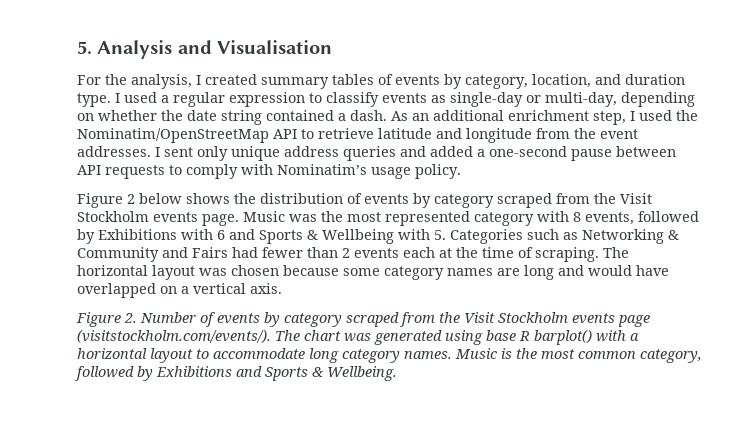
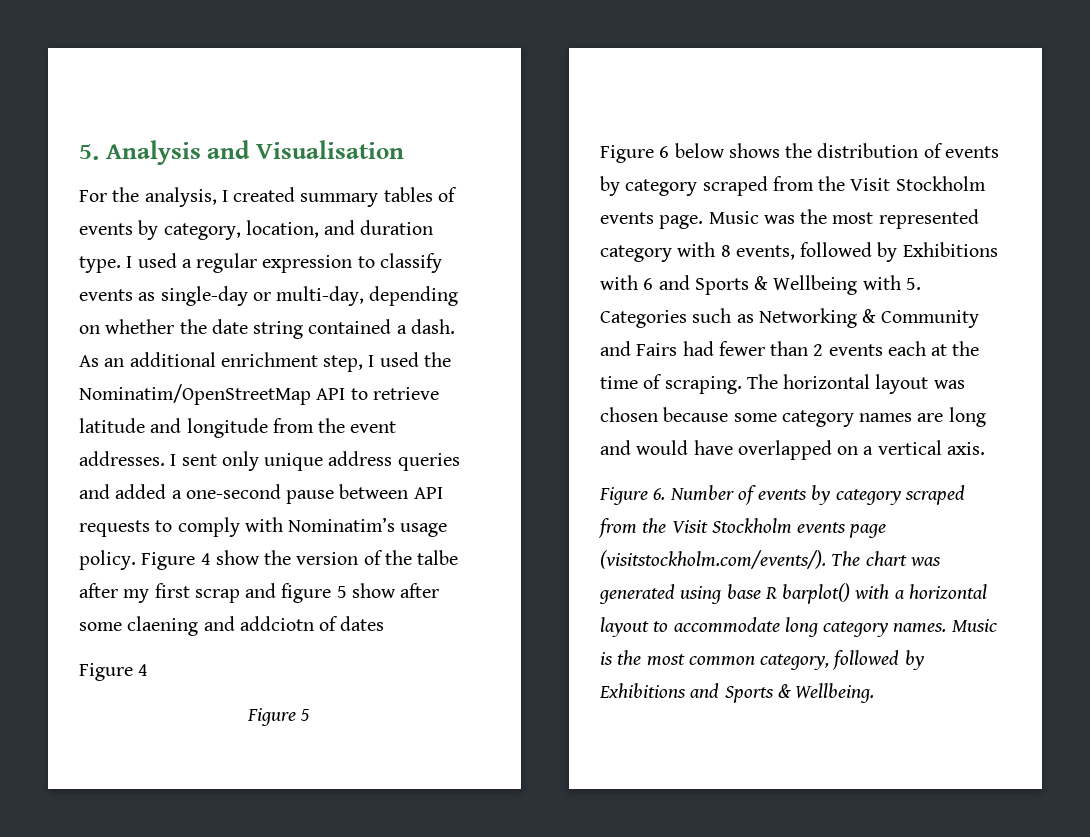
- I sent only unique address queries and added a one-second pause between API requests to comply with Nominatim’s usage policy.
- Figure 2 below shows the distribution of events by category scraped from the Visit Stockholm events page.
+ I sent only unique address queries and added a one-second pause between API requests to comply with Nominatim’s usage policy. Figure 4 show the version of the talbe after my first scrap and figure 5 show after some claening and addciotn of dates
+ Figure 4
+ Figure 5
+ Figure 6 below shows the distribution of events by category scraped from the Visit Stockholm events page.
- Figure 2. Number of events by category scraped from the Visit Stockholm events page (visitstockholm.com/events/). The chart was generated using base R barplot() with a horizontal layout to accommodate long category names.
+ Figure 6. Number of events by category scraped from the Visit Stockholm events page (visitstockholm.com/events/). The chart was generated using base R barplot() with a horizontal layout to accommodate long category names.

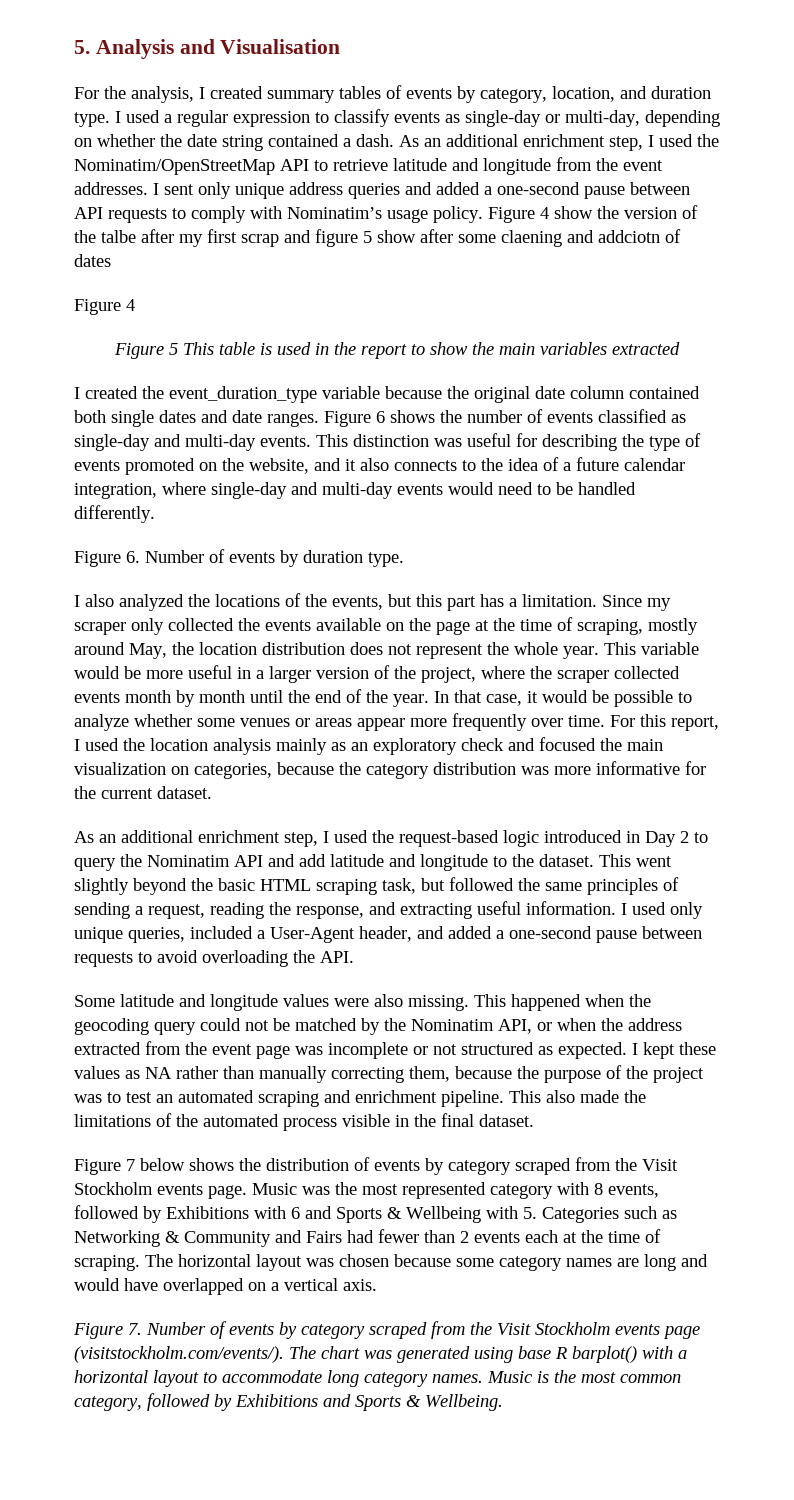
- Figure 5
- Figure 6 below shows the distribution of events by category scraped from the Visit Stockholm events page.
+ Figure 5 This table is used in the report to show the main variables extracted
+ I created the event_duration_type variable because the original date column contained both single dates and date ranges. Figure 6 shows the number of events classified as single-day and multi-day events. This distinction was useful for describing the type of events promoted on the website, and it also connects to the idea of a future calendar integration, where single-day and multi-day events would need to be handled differently.
+ Figure 6. Number of events by duration type.
+ I also analyzed the locations of the events, but this part has a limitation. Since my scraper only collected the events available on the page at the time of scraping, mostly around May, the location distribution does not represent the whole year. This variable would be more useful in a larger version of the project, where the scraper collected events month by month until the end of the year. In that case, it would be possible to analyze whether some venues or areas appear more frequently over time. For this report, I used the location analysis mainly as an exploratory check and focused the main visualization on categories, because the category distribution was more informative for the current dataset.
+ As an additional enrichment step, I used the request-based logic introduced in Day 2 to query the Nominatim API and add latitude and longitude to the dataset. This went slightly beyond the basic HTML scraping task, but followed the same principles of sending a request, reading the response, and extracting useful information. I used only unique queries, included a User-Agent header, and added a one-second pause between requests to avoid overloading the API.
+ Some latitude and longitude values were also missing. This happened when the geocoding query could not be matched by the Nominatim API, or when the address extracted from the event page was incomplete or not structured as expected. I kept these values as NA rather than manually correcting them, because the purpose of the project was to test an automated scraping and enrichment pipeline. This also made the limitations of the automated process visible in the final dataset.
+ Figure 7 below shows the distribution of events by category scraped from the Visit Stockholm events page.
- Figure 6. Number of events by category scraped from the Visit Stockholm events page (visitstockholm.com/events/). The chart was generated using base R barplot() with a horizontal layout to accommodate long category names.
+ Figure 7. Number of events by category scraped from the Visit Stockholm events page (visitstockholm.com/events/). The chart was generated using base R barplot() with a horizontal layout to accommodate long category names.

